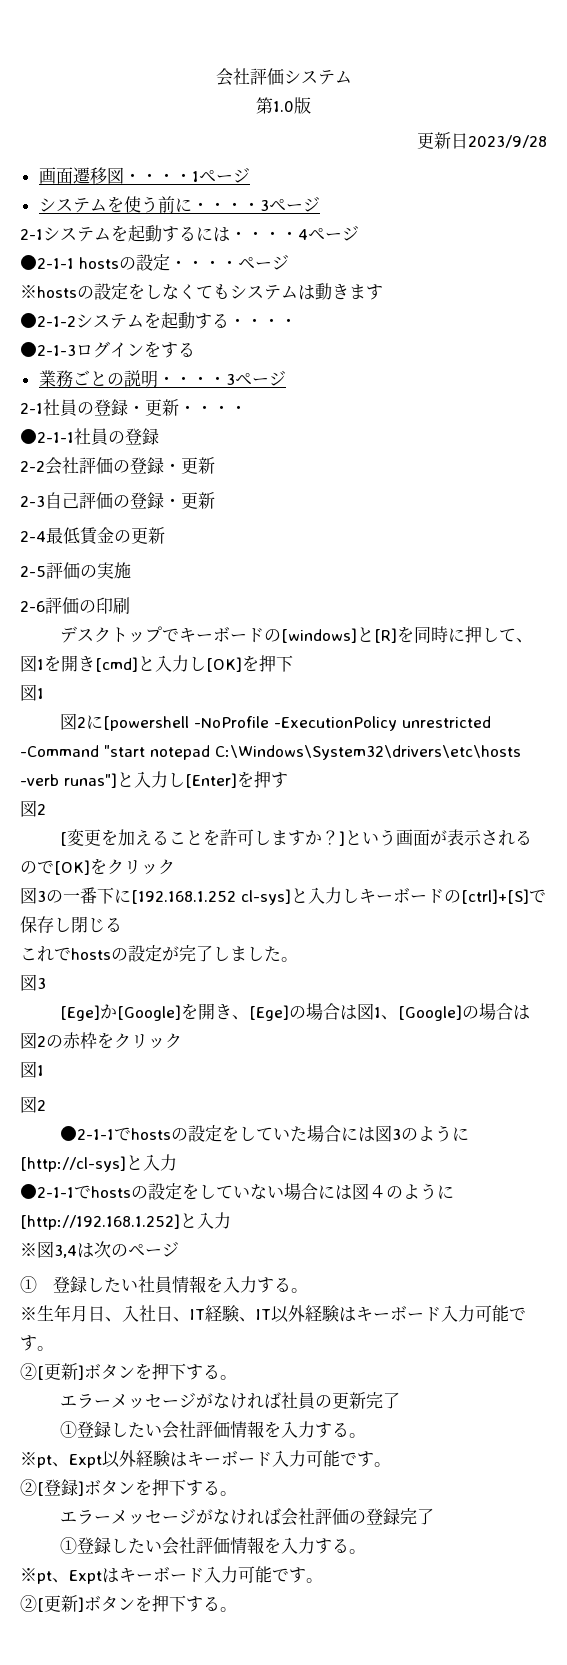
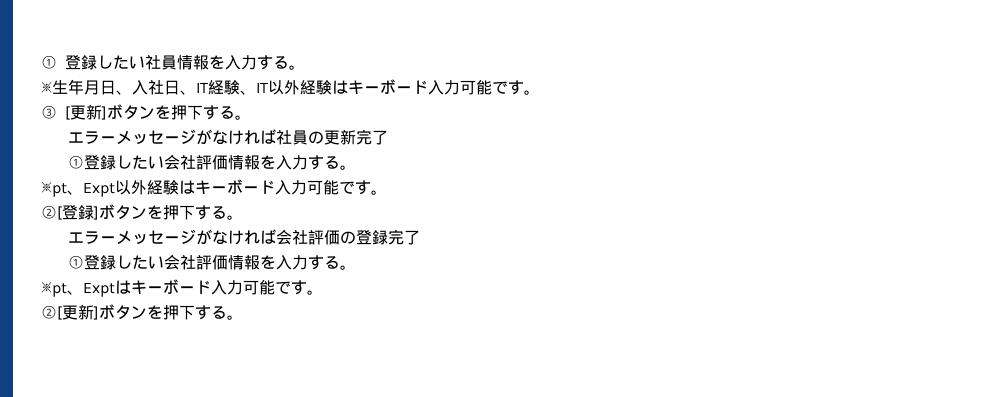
- 会社評価システム
- 第1.0版
- 更新日2023/9/28
- 画面遷移図・・・・1ページ
- システムを使う前に・・・・3ページ
- 2-1システムを起動するには・・・・4ページ
- ●2-1-1 hostsの設定・・・・ページ
- ※hostsの設定をしなくてもシステムは動きます
- ●2-1-2システムを起動する・・・・
- ●2-1-3ログインをする
- 業務ごとの説明・・・・3ページ
- 2-1社員の登録・更新・・・・
- ●2-1-1社員の登録
- 2-2会社評価の登録・更新
- 2-3自己評価の登録・更新
- 2-4最低賃金の更新
- 2-5評価の実施
- 2-6評価の印刷
- デスクトップでキーボードの[windows]と[R]を同時に押して、図1を開き[cmd]と入力し[OK]を押下
- 図1
- 図2に[powershell -NoProfile -ExecutionPolicy unrestricted -Command "start notepad C:\Windows\System32\drivers\etc\hosts -verb runas"]と入力し[Enter]を押す
- 図2
- [変更を加えることを許可しますか？]という画面が表示されるので[OK]をクリック
- 図3の一番下に[192.168.1.252 cl-sys]と入力しキーボードの[ctrl]+[S]で保存し閉じる
- これでhostsの設定が完了しました。
- 図3
- [Ege]か[Google]を開き、[Ege]の場合は図1、[Google]の場合は図2の赤枠をクリック
- 図1
- 図2
- ●2-1-1でhostsの設定をしていた場合には図3のように[http://cl-sys]と入力
- ●2-1-1でhostsの設定をしていない場合には図４のように[http://192.168.1.252]と入力
- ※図3,4は次のページ
  ※生年月日、入社日、IT経験、IT以外経験はキーボード入力可能です。
- ②[更新]ボタンを押下する。
+ ③ [更新]ボタンを押下する。

